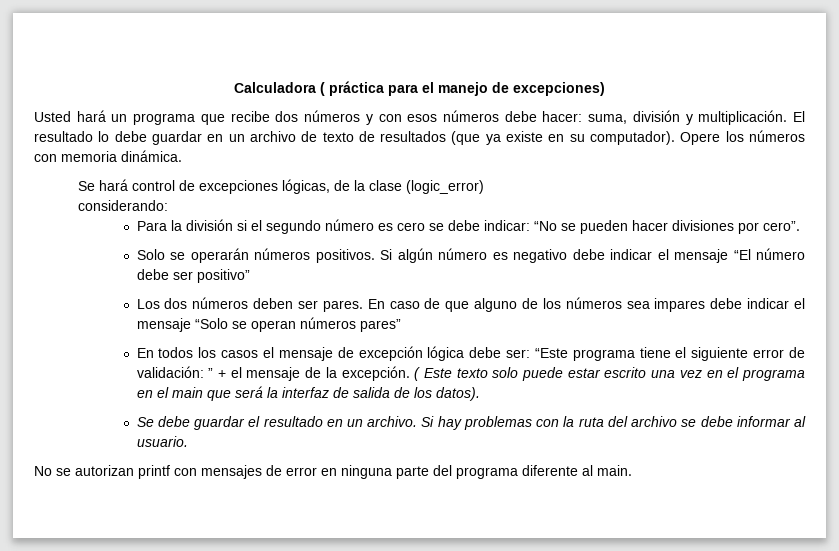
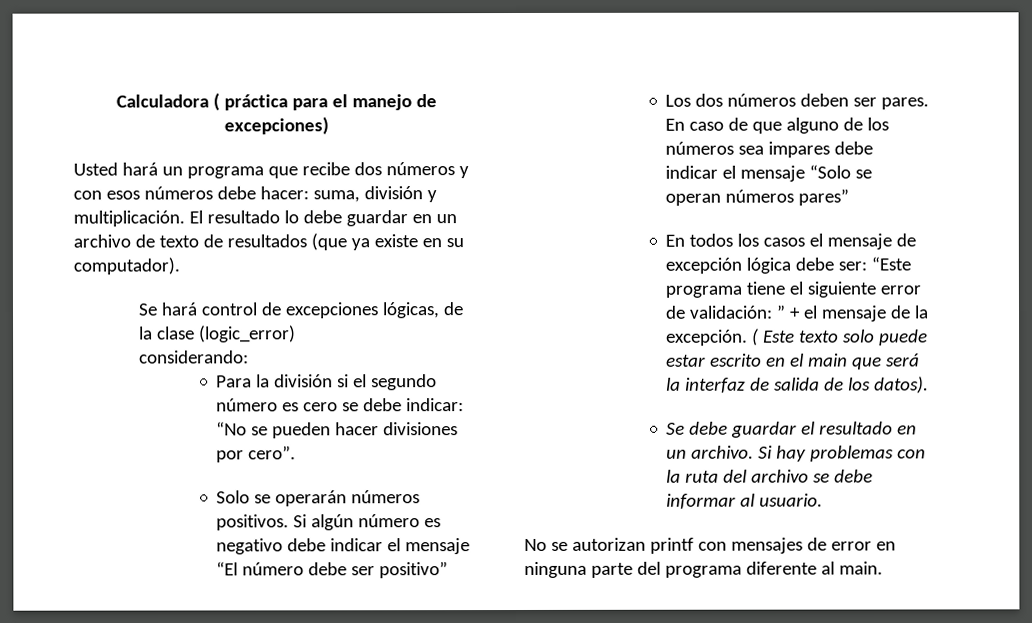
- Opere los números con memoria dinámica.
- ( Este texto solo puede estar escrito una vez en el programa en el main que será la interfaz de salida de los datos).
+ ( Este texto solo puede estar escrito en el main que será la interfaz de salida de los datos).

